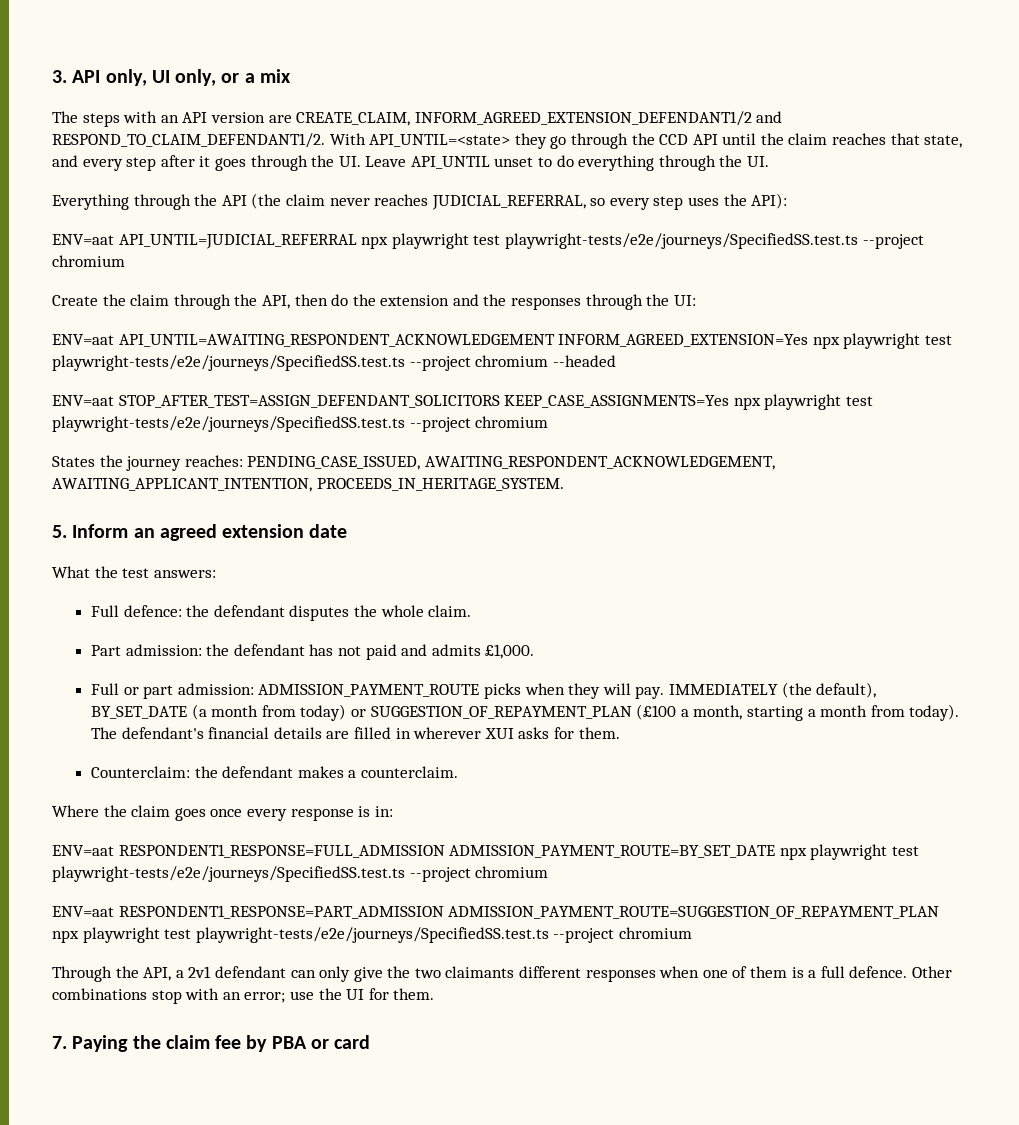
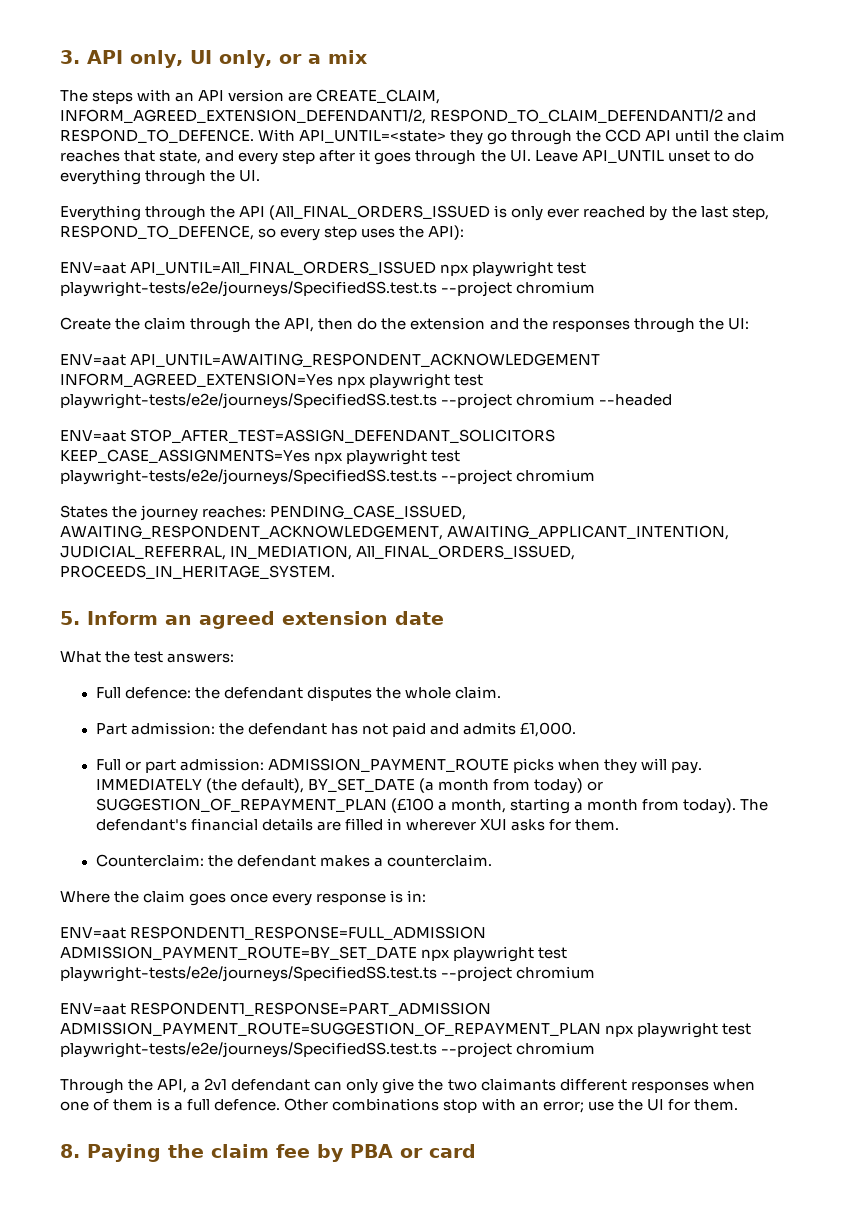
- The steps with an API version are CREATE_CLAIM, INFORM_AGREED_EXTENSION_DEFENDANT1/2 and RESPOND_TO_CLAIM_DEFENDANT1/2.
+ The steps with an API version are CREATE_CLAIM, INFORM_AGREED_EXTENSION_DEFENDANT1/2, RESPOND_TO_CLAIM_DEFENDANT1/2 and RESPOND_TO_DEFENCE.
- Everything through the API (the claim never reaches JUDICIAL_REFERRAL, so every step uses the API):
+ Everything through the API (All_FINAL_ORDERS_ISSUED is only ever reached by the last step, RESPOND_TO_DEFENCE, so every step uses the API):
- ENV=aat API_UNTIL=JUDICIAL_REFERRAL npx playwright test playwright-tests/e2e/journeys/SpecifiedSS.test.ts --project chromium
+ ENV=aat API_UNTIL=All_FINAL_ORDERS_ISSUED npx playwright test playwright-tests/e2e/journeys/SpecifiedSS.test.ts --project chromium
- States the journey reaches: PENDING_CASE_ISSUED, AWAITING_RESPONDENT_ACKNOWLEDGEMENT, AWAITING_APPLICANT_INTENTION, PROCEEDS_IN_HERITAGE_SYSTEM.
+ States the journey reaches: PENDING_CASE_ISSUED, AWAITING_RESPONDENT_ACKNOWLEDGEMENT, AWAITING_APPLICANT_INTENTION, JUDICIAL_REFERRAL, IN_MEDIATION, All_FINAL_ORDERS_ISSUED, PROCEEDS_IN_HERITAGE_SYSTEM.
- 7. Paying the claim fee by PBA or card
+ 8. Paying the claim fee by PBA or card

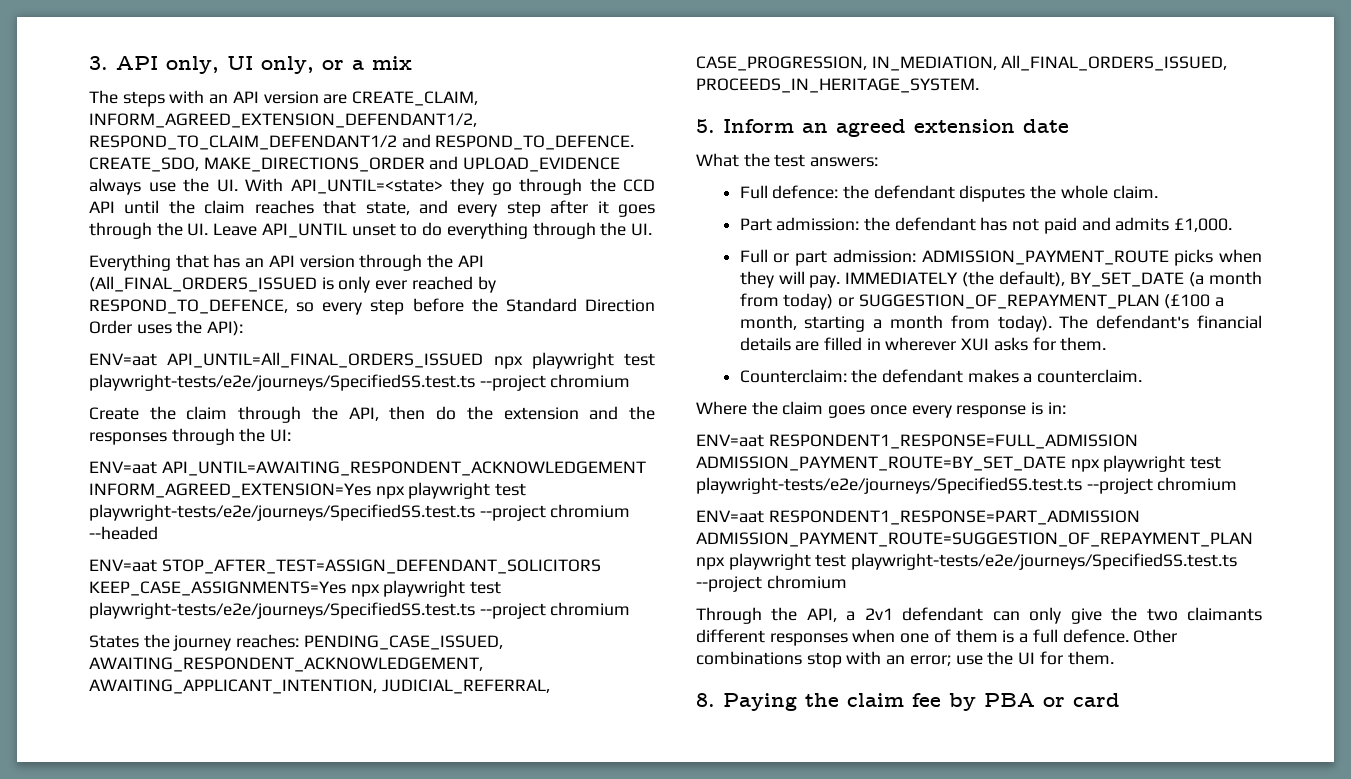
- With API_UNTIL=<state> they go through the CCD API until the claim reaches that state, and every step after it goes through the UI. Leave API_UNTIL unset to do everything through the UI.
+ CREATE_SDO, MAKE_DIRECTIONS_ORDER and UPLOAD_EVIDENCE always use the UI. With API_UNTIL=<state> they go through the CCD API until the claim reaches that state, and every step after it goes through the UI. Leave API_UNTIL unset to do everything through the UI.
- Everything through the API (All_FINAL_ORDERS_ISSUED is only ever reached by the last step, RESPOND_TO_DEFENCE, so every step uses the API):
+ Everything that has an API version through the API (All_FINAL_ORDERS_ISSUED is only ever reached by RESPOND_TO_DEFENCE, so every step before the Standard Direction Order uses the API):
- States the journey reaches: PENDING_CASE_ISSUED, AWAITING_RESPONDENT_ACKNOWLEDGEMENT, AWAITING_APPLICANT_INTENTION, JUDICIAL_REFERRAL, IN_MEDIATION, All_FINAL_ORDERS_ISSUED, PROCEEDS_IN_HERITAGE_SYSTEM.
+ States the journey reaches: PENDING_CASE_ISSUED, AWAITING_RESPONDENT_ACKNOWLEDGEMENT, AWAITING_APPLICANT_INTENTION, JUDICIAL_REFERRAL, CASE_PROGRESSION, IN_MEDIATION, All_FINAL_ORDERS_ISSUED, PROCEEDS_IN_HERITAGE_SYSTEM.

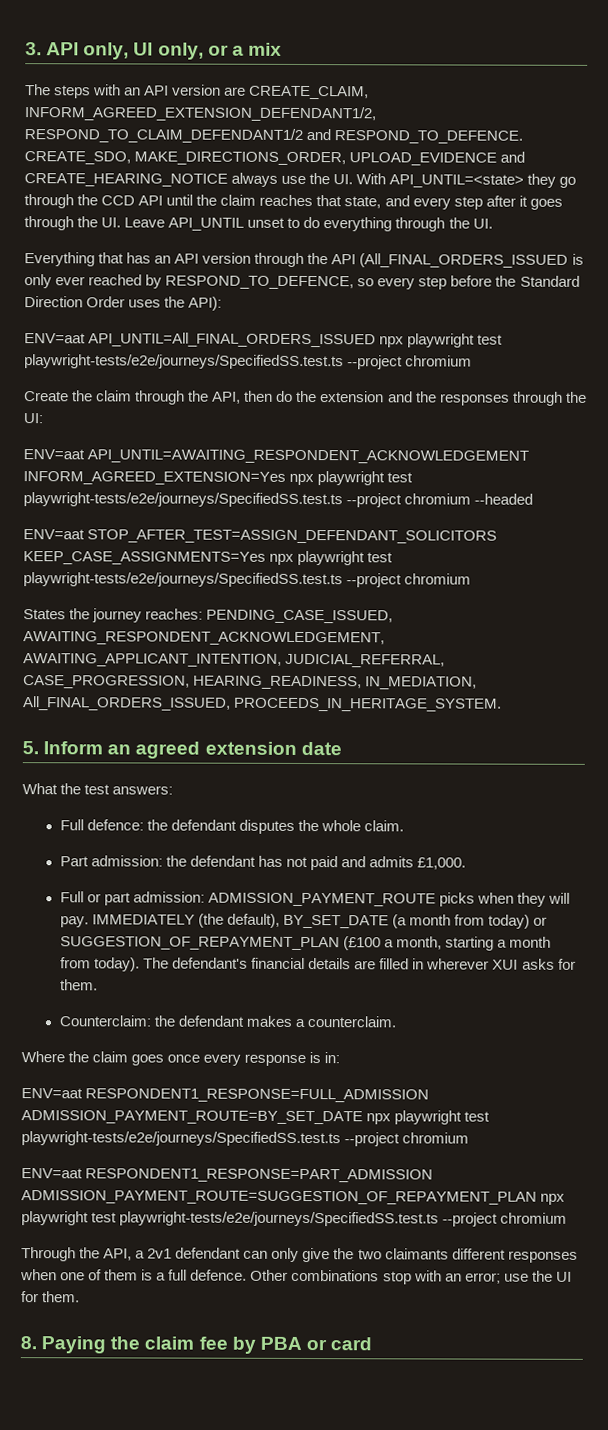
- CREATE_SDO, MAKE_DIRECTIONS_ORDER and UPLOAD_EVIDENCE always use the UI. With API_UNTIL=<state> they go through the CCD API until the claim reaches that state, and every step after it goes through the UI. Leave API_UNTIL unset to do everything through the UI.
+ CREATE_SDO, MAKE_DIRECTIONS_ORDER, UPLOAD_EVIDENCE and CREATE_HEARING_NOTICE always use the UI. With API_UNTIL=<state> they go through the CCD API until the claim reaches that state, and every step after it goes through the UI. Leave API_UNTIL unset to do everything through the UI.
- States the journey reaches: PENDING_CASE_ISSUED, AWAITING_RESPONDENT_ACKNOWLEDGEMENT, AWAITING_APPLICANT_INTENTION, JUDICIAL_REFERRAL, CASE_PROGRESSION, IN_MEDIATION, All_FINAL_ORDERS_ISSUED, PROCEEDS_IN_HERITAGE_SYSTEM.
+ States the journey reaches: PENDING_CASE_ISSUED, AWAITING_RESPONDENT_ACKNOWLEDGEMENT, AWAITING_APPLICANT_INTENTION, JUDICIAL_REFERRAL, CASE_PROGRESSION, HEARING_READINESS, IN_MEDIATION, All_FINAL_ORDERS_ISSUED, PROCEEDS_IN_HERITAGE_SYSTEM.

